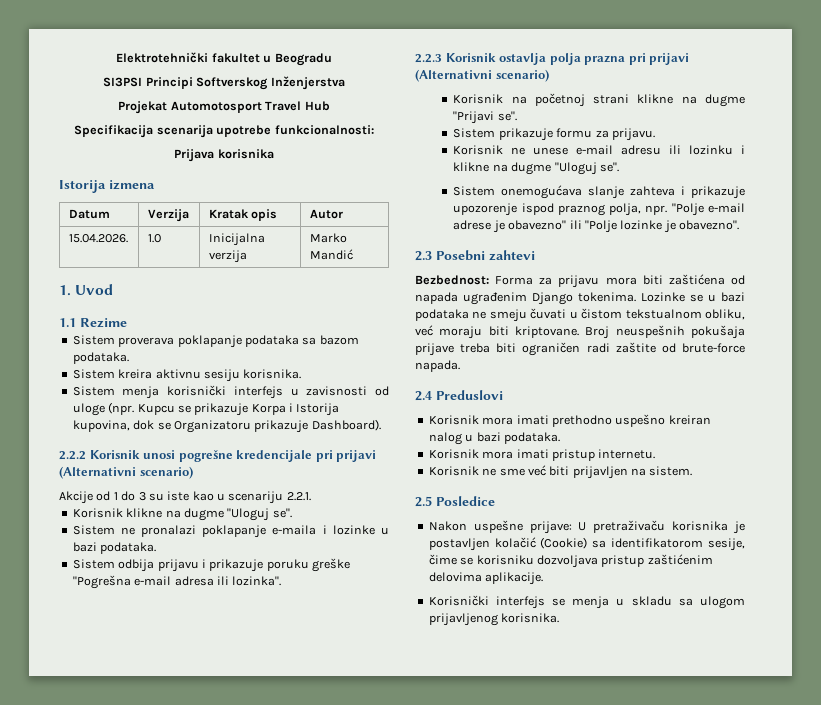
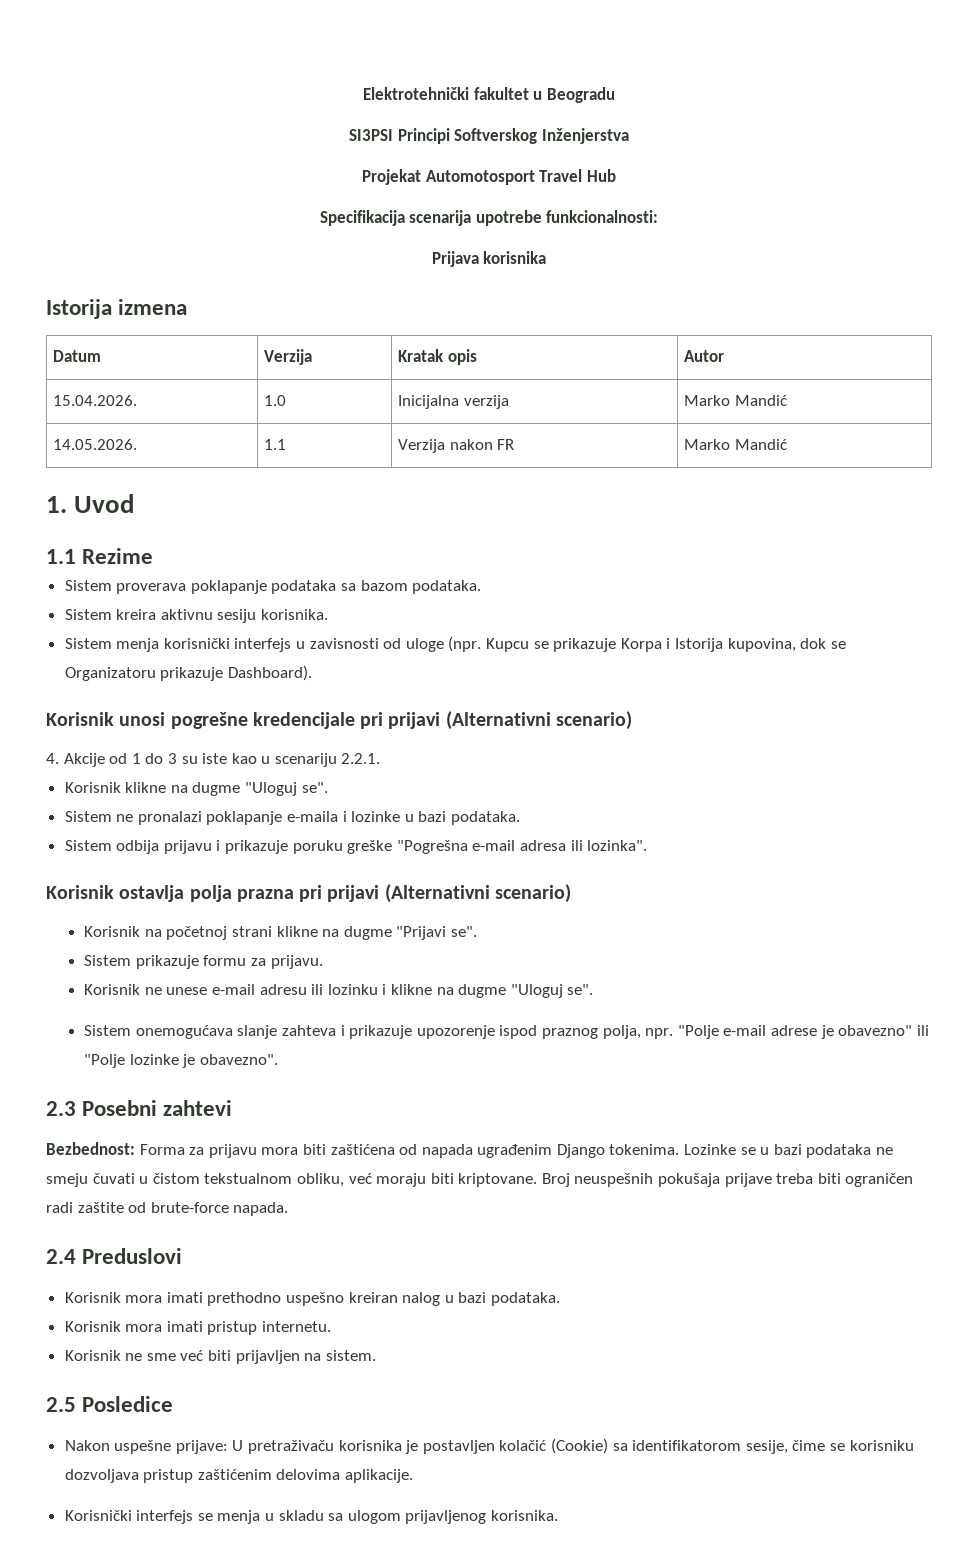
+ 14.05.2026. | 1.1 | Verzija nakon FR | Marko Mandić
- 2.2.2 Korisnik unosi pogrešne kredencijale pri prijavi (Alternativni scenario)
+ Korisnik unosi pogrešne kredencijale pri prijavi (Alternativni scenario)
- Akcije od 1 do 3 su iste kao u scenariju 2.2.1.
+ 4. Akcije od 1 do 3 su iste kao u scenariju 2.2.1.
- 2.2.3 Korisnik ostavlja polja prazna pri prijavi (Alternativni scenario)
+ Korisnik ostavlja polja prazna pri prijavi (Alternativni scenario)

